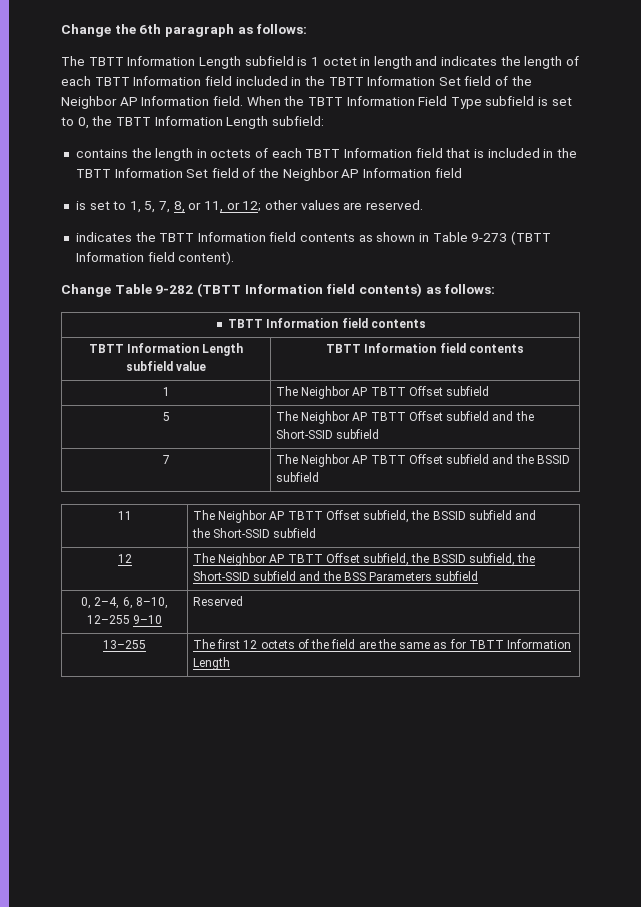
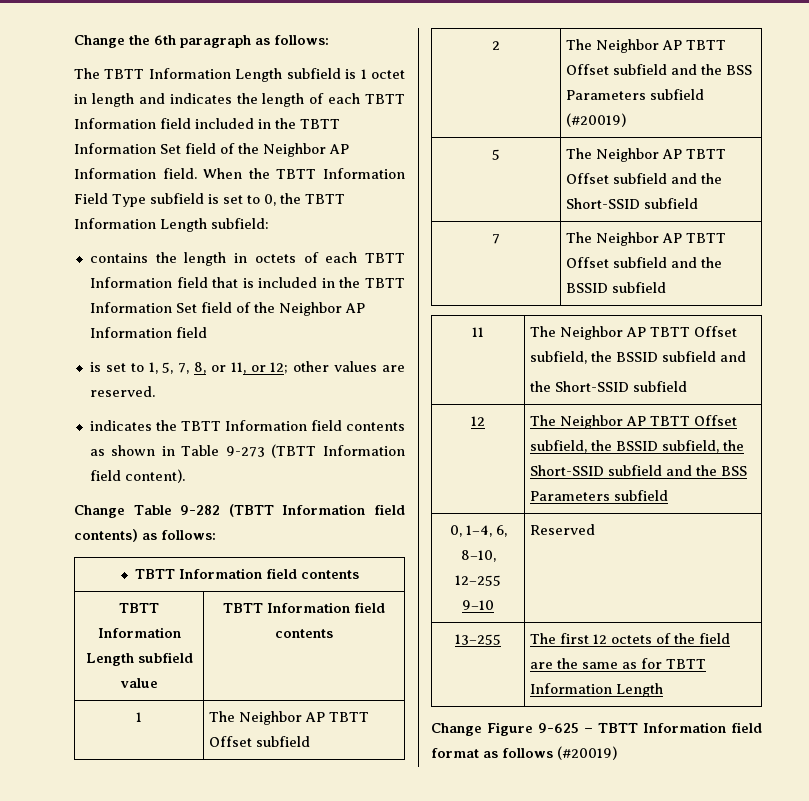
+ 2 | The Neighbor AP TBTT Offset subfield and the BSS Parameters subfield (#20019)
- 0, 2–4, 6, 8–10, 12–255 9–10 | Reserved
+ 0, 1–4, 6, 8–10, 12–255 9–10 | Reserved
+ Change Figure 9-625 – TBTT Information field format as follows (#20019)

